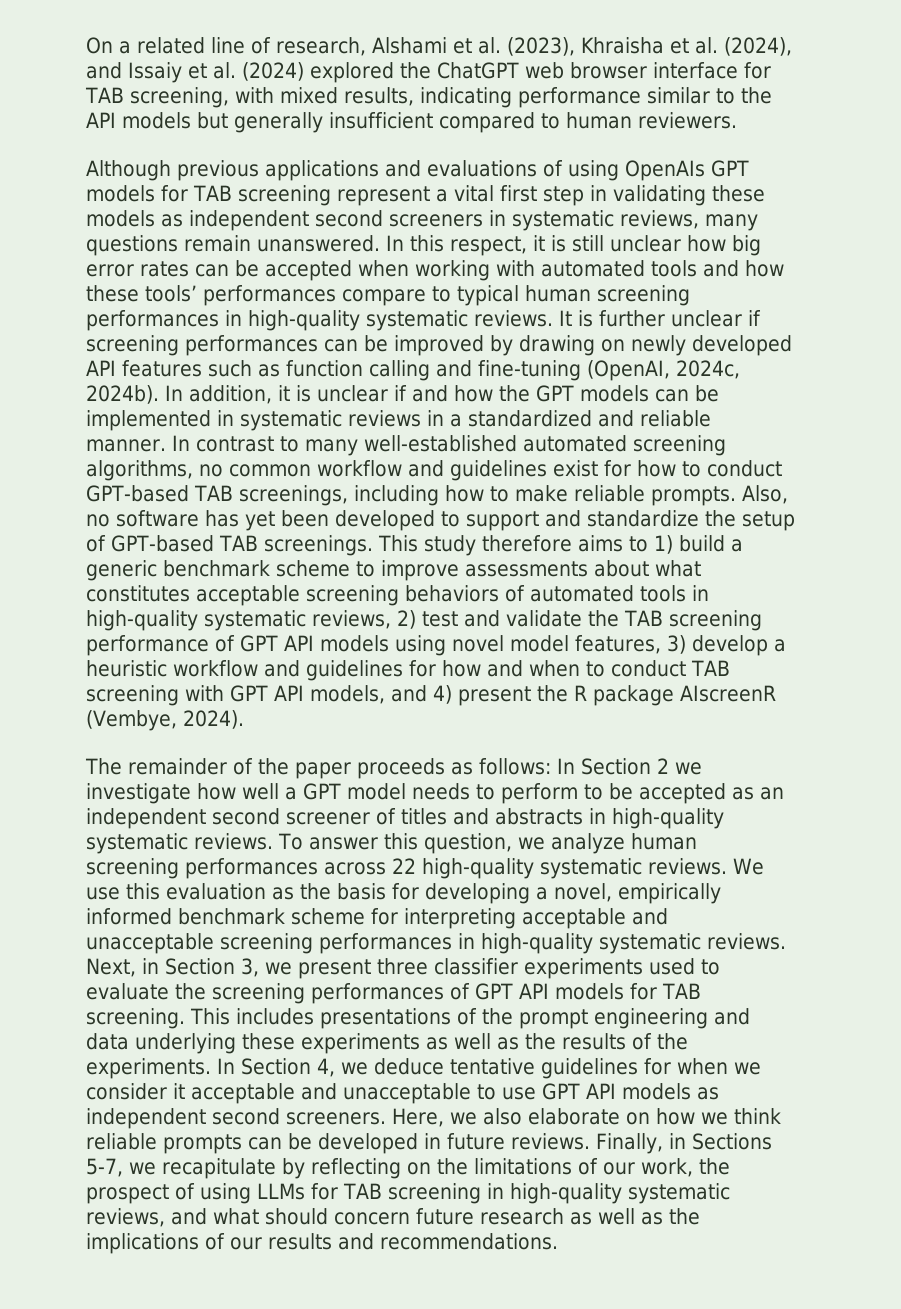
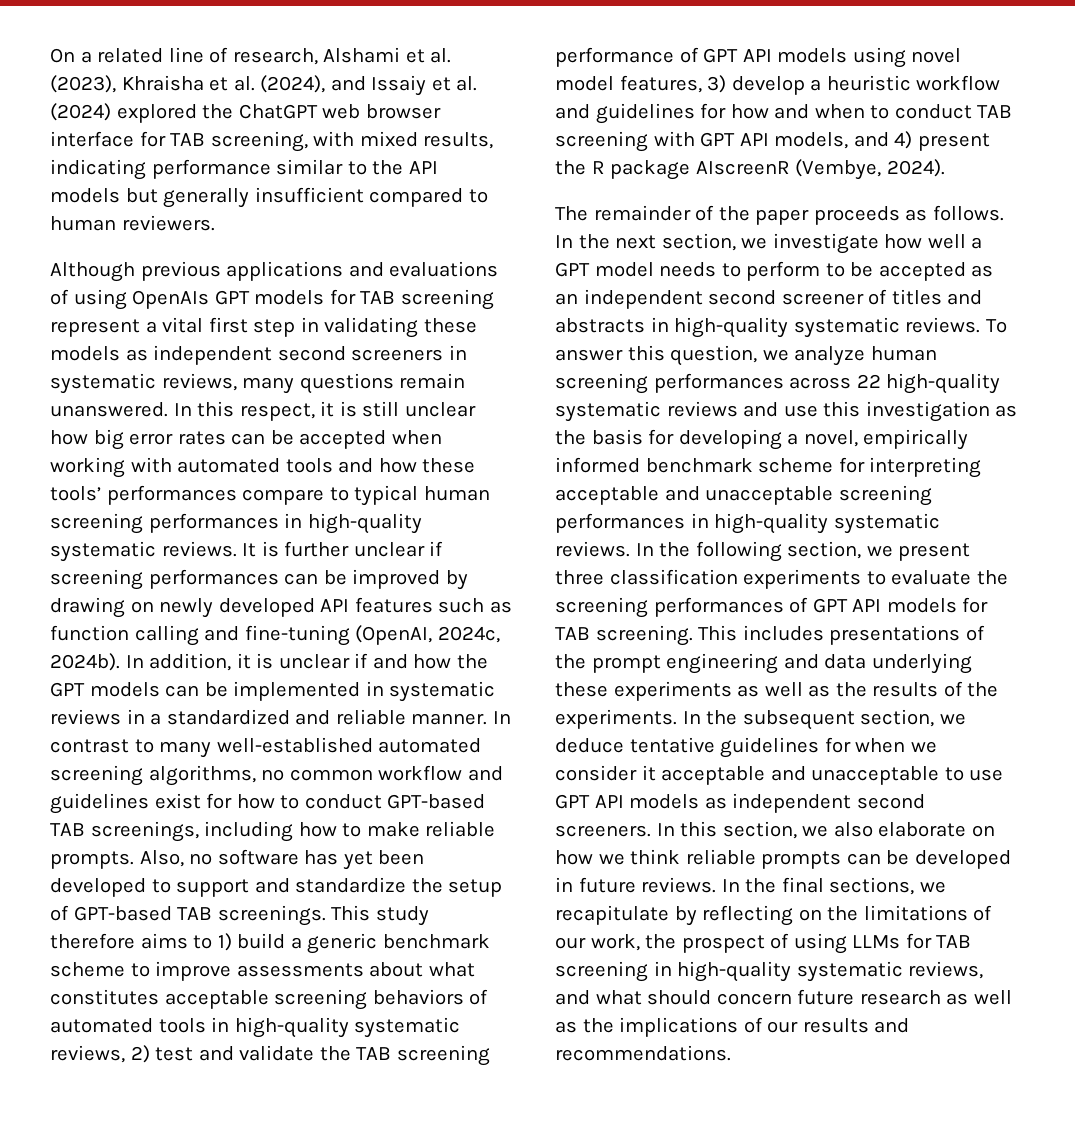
- The remainder of the paper proceeds as follows: In Section 2 we investigate how well a GPT model needs to perform to be accepted as an independent second screener of titles and abstracts in high-quality systematic reviews.
+ The remainder of the paper proceeds as follows. In the next section, we investigate how well a GPT model needs to perform to be accepted as an independent second screener of titles and abstracts in high-quality systematic reviews.
- To answer this question, we analyze human screening performances across 22 high-quality systematic reviews. We use this evaluation as the basis for developing a novel, empirically informed benchmark scheme for interpreting acceptable and unacceptable screening performances in high-quality systematic reviews.
+ To answer this question, we analyze human screening performances across 22 high-quality systematic reviews and use this investigation as the basis for developing a novel, empirically informed benchmark scheme for interpreting acceptable and unacceptable screening performances in high-quality systematic reviews.
- Next, in Section 3, we present three classifier experiments used to evaluate the screening performances of GPT API models for TAB screening.
+ In the following section, we present three classification experiments to evaluate the screening performances of GPT API models for TAB screening.
- In Section 4, we deduce tentative guidelines for when we consider it acceptable and unacceptable to use GPT API models as independent second screeners.
+ In the subsequent section, we deduce tentative guidelines for when we consider it acceptable and unacceptable to use GPT API models as independent second screeners.
- Here, we also elaborate on how we think reliable prompts can be developed in future reviews.
+ In this section, we also elaborate on how we think reliable prompts can be developed in future reviews.
- Finally, in Sections 5-7, we recapitulate by reflecting on the limitations of our work, the prospect of using LLMs for TAB screening in high-quality systematic reviews, and what should concern future research as well as the implications of our results and recommendations.
+ In the final sections, we recapitulate by reflecting on the limitations of our work, the prospect of using LLMs for TAB screening in high-quality systematic reviews, and what should concern future research as well as the implications of our results and recommendations.

